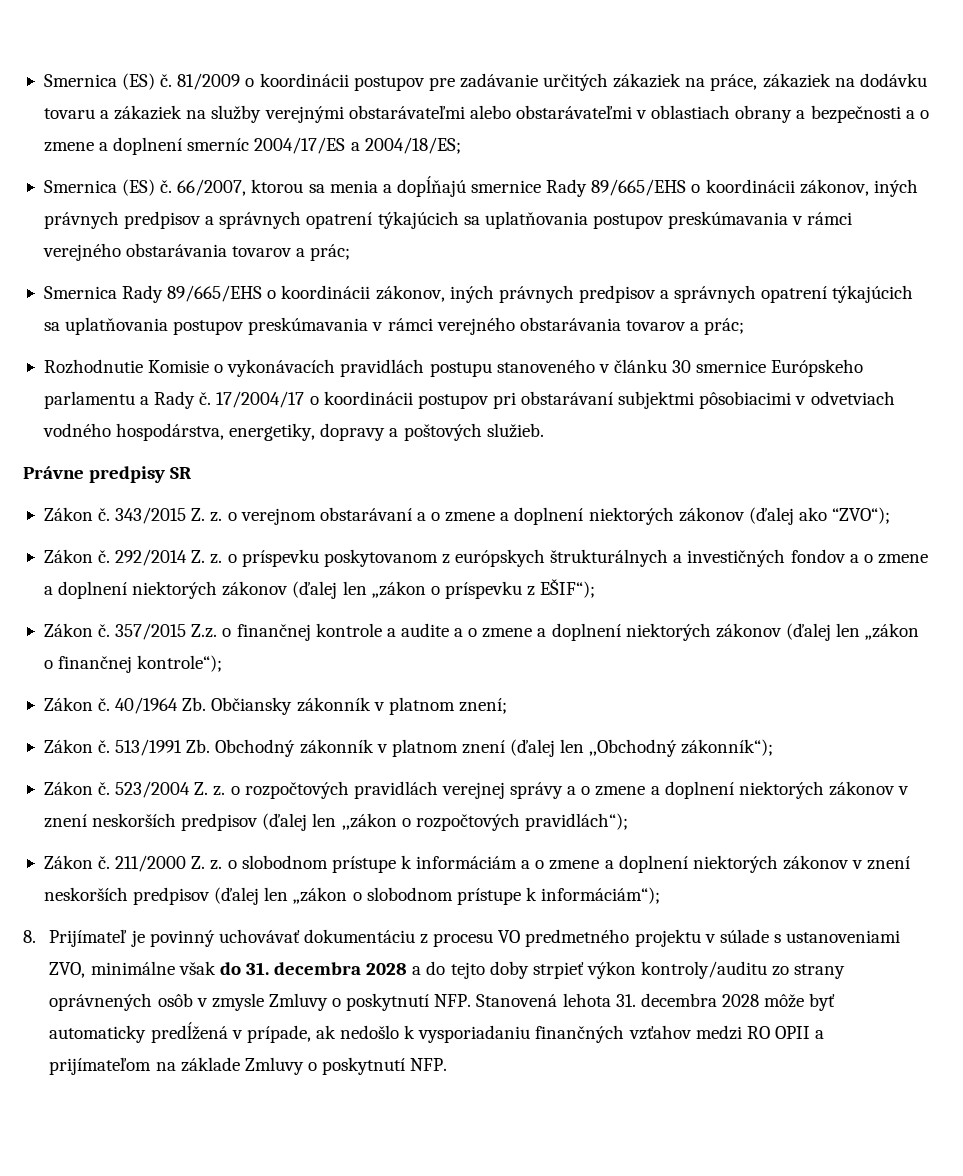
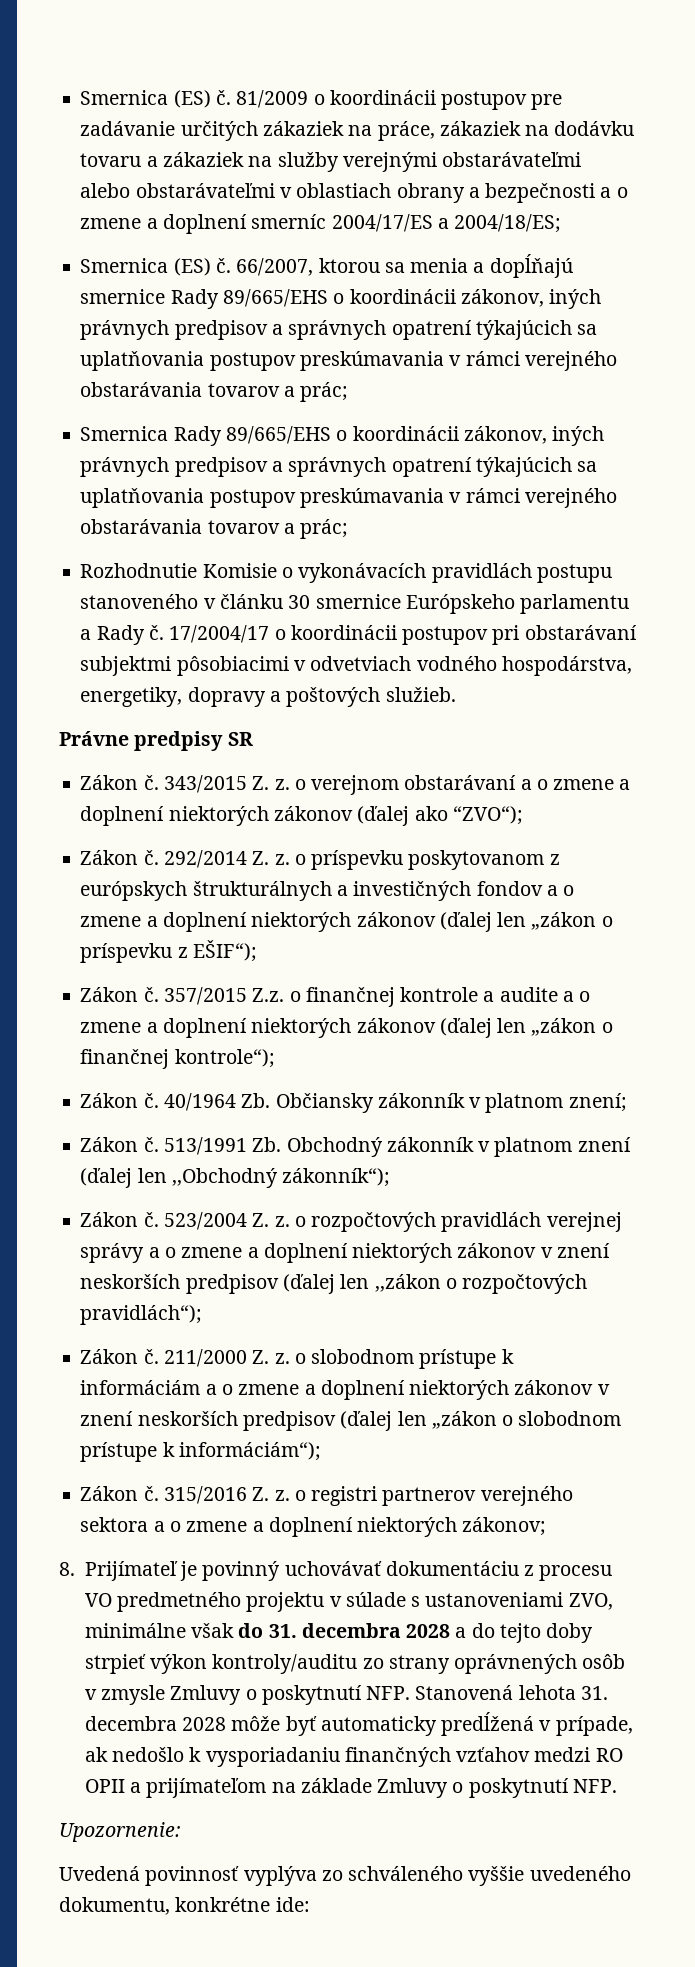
+ Zákon č. 315/2016 Z. z. o registri partnerov verejného sektora a o zmene a doplnení niektorých zákonov;
+ Upozornenie:
+ Uvedená povinnosť vyplýva zo schváleného vyššie uvedeného dokumentu, konkrétne ide:

